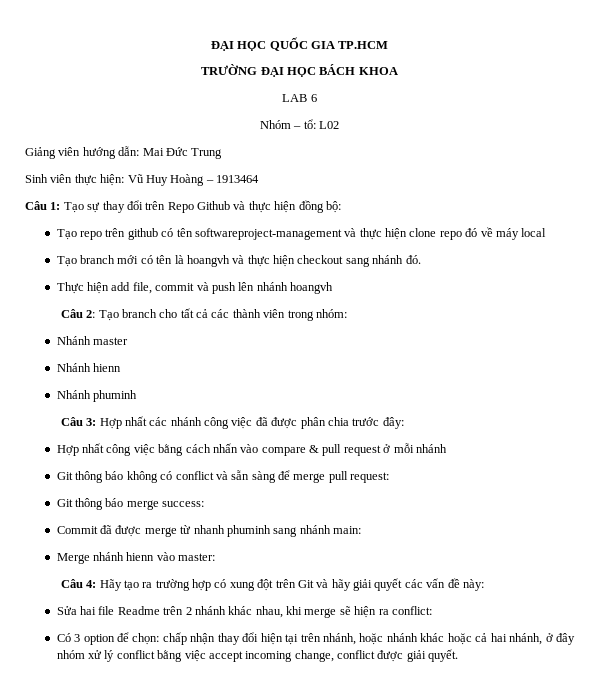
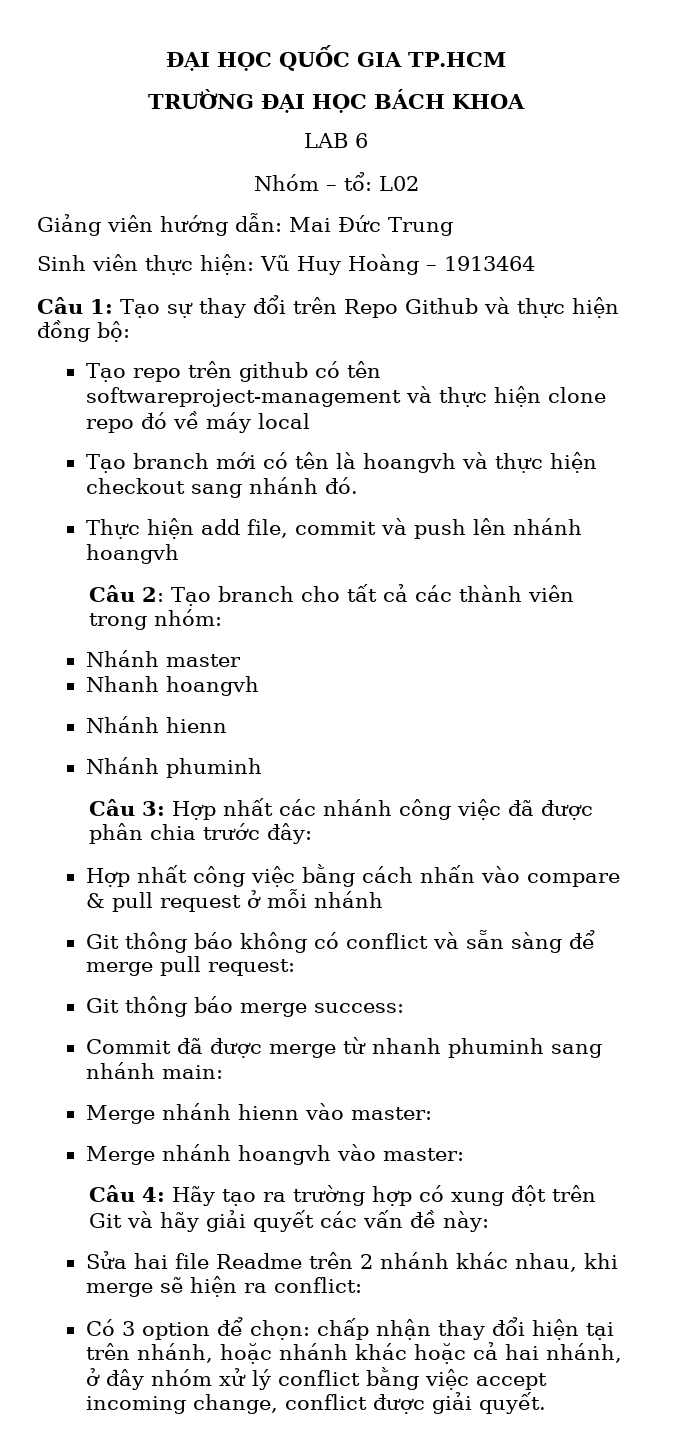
+ Nhanh hoangvh
+ Merge nhánh hoangvh vào master:

